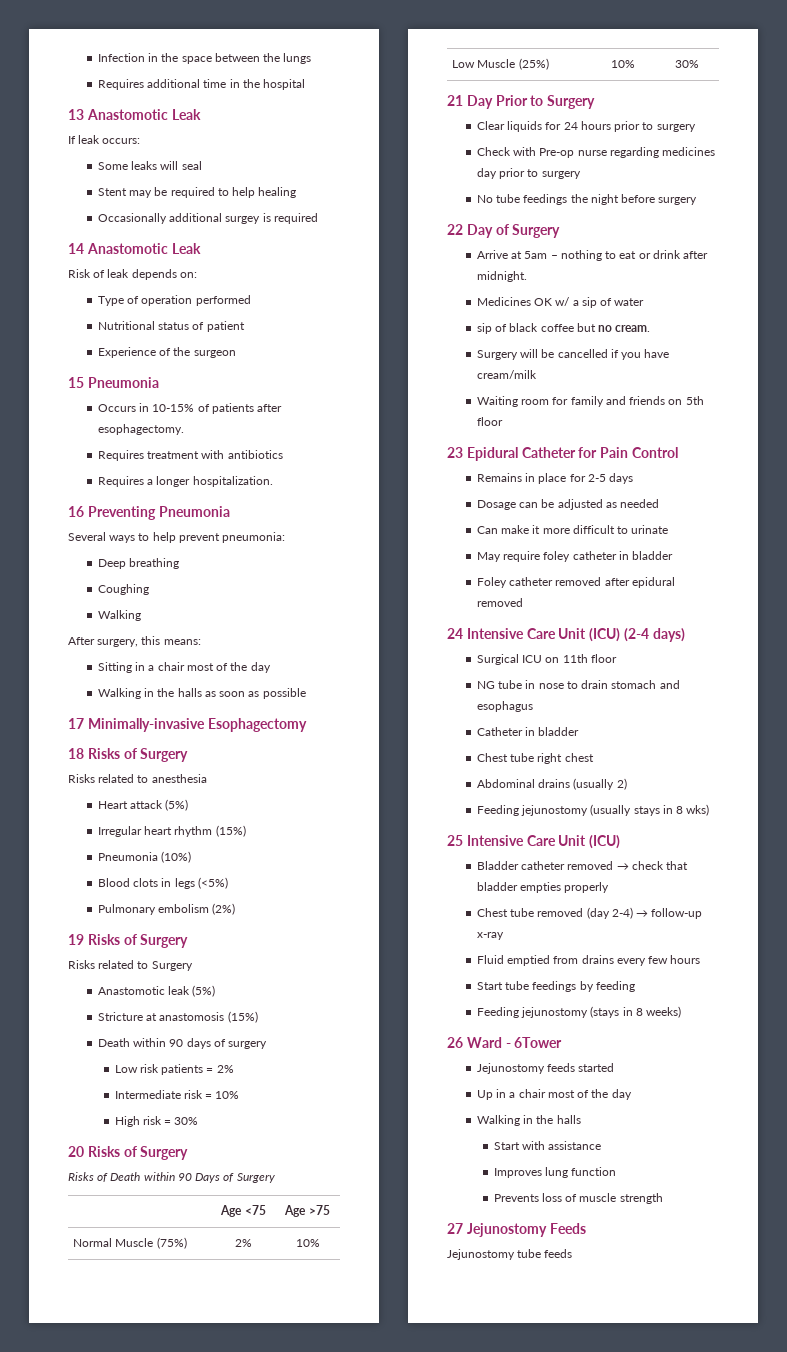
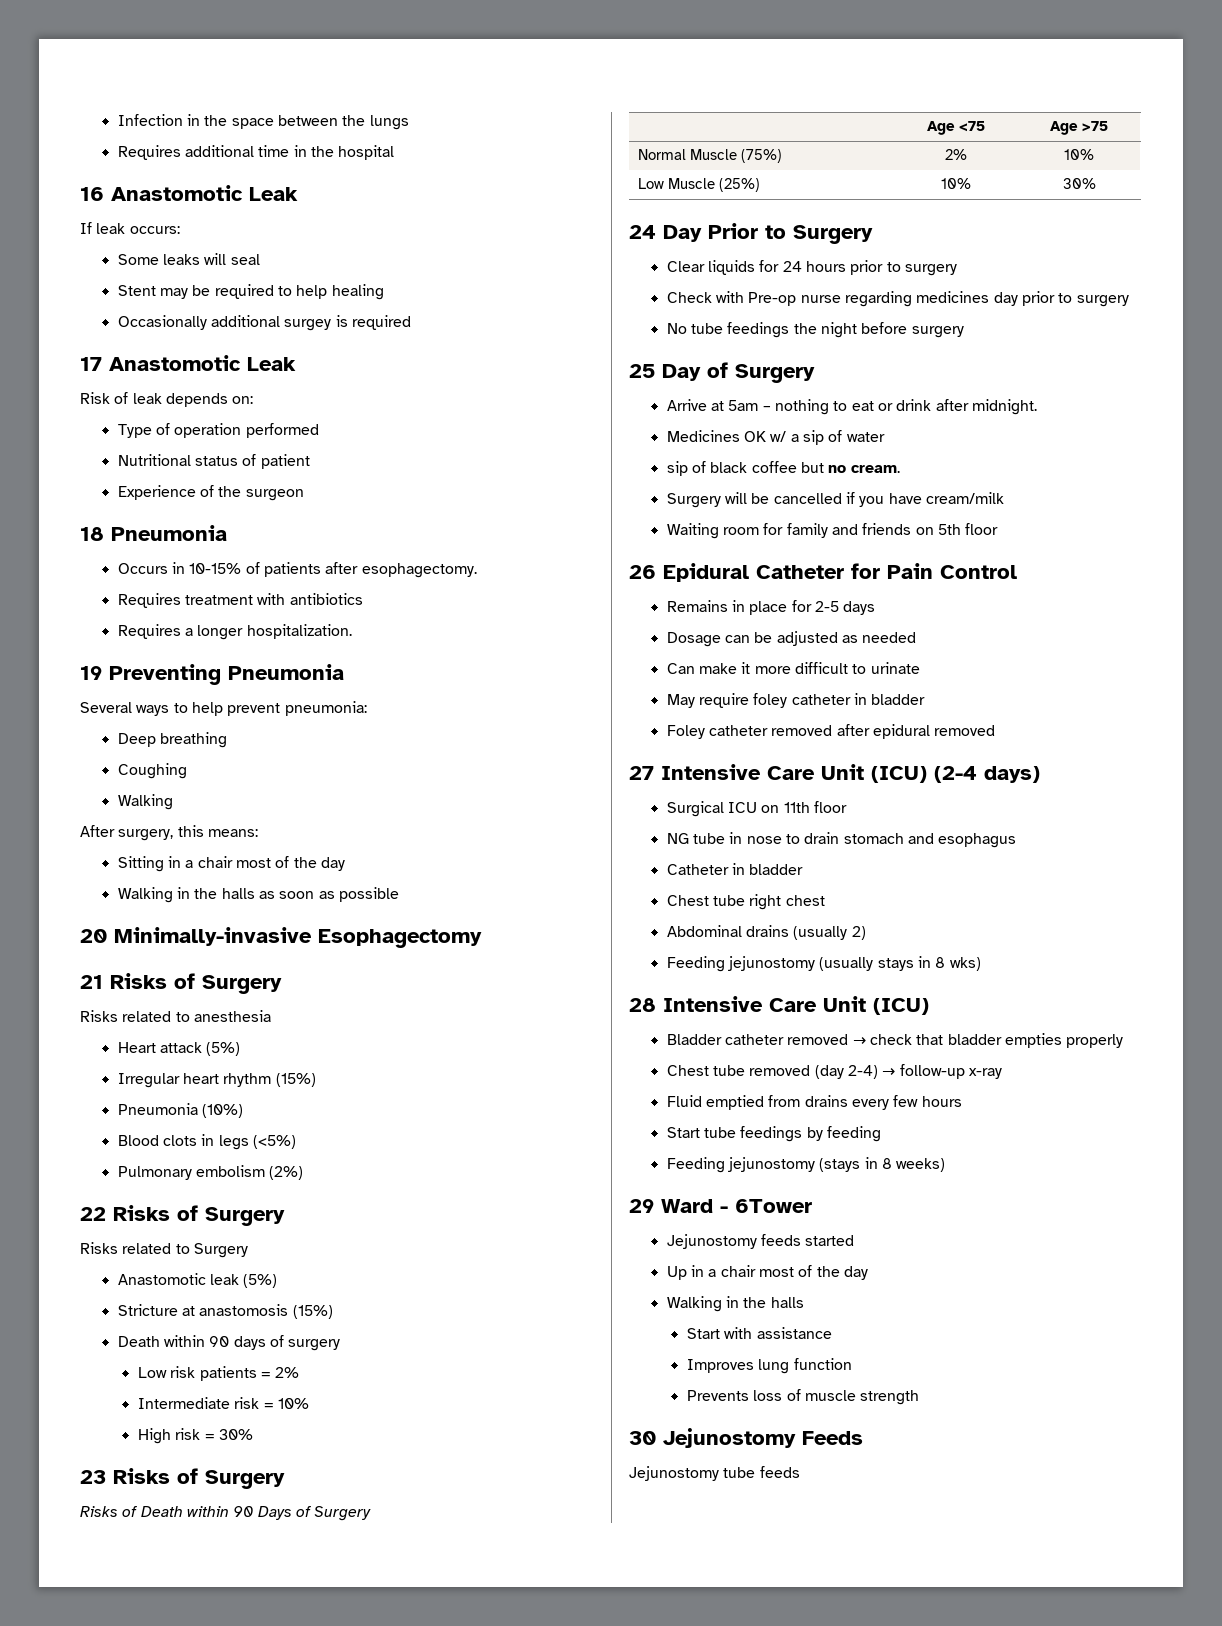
- 13 Anastomotic Leak
+ 16 Anastomotic Leak
- 14 Anastomotic Leak
+ 17 Anastomotic Leak
- 15 Pneumonia
+ 18 Pneumonia
- 16 Preventing Pneumonia
+ 19 Preventing Pneumonia
- 17 Minimally-invasive Esophagectomy
+ 20 Minimally-invasive Esophagectomy
- 18 Risks of Surgery
+ 21 Risks of Surgery
- 19 Risks of Surgery
+ 22 Risks of Surgery
- 20 Risks of Surgery
+ 23 Risks of Surgery
- 21 Day Prior to Surgery
+ 24 Day Prior to Surgery
- 22 Day of Surgery
+ 25 Day of Surgery
- 23 Epidural Catheter for Pain Control
+ 26 Epidural Catheter for Pain Control
- 24 Intensive Care Unit (ICU) (2-4 days)
+ 27 Intensive Care Unit (ICU) (2-4 days)
- 25 Intensive Care Unit (ICU)
+ 28 Intensive Care Unit (ICU)
- 26 Ward - 6Tower
+ 29 Ward - 6Tower
- 27 Jejunostomy Feeds
+ 30 Jejunostomy Feeds

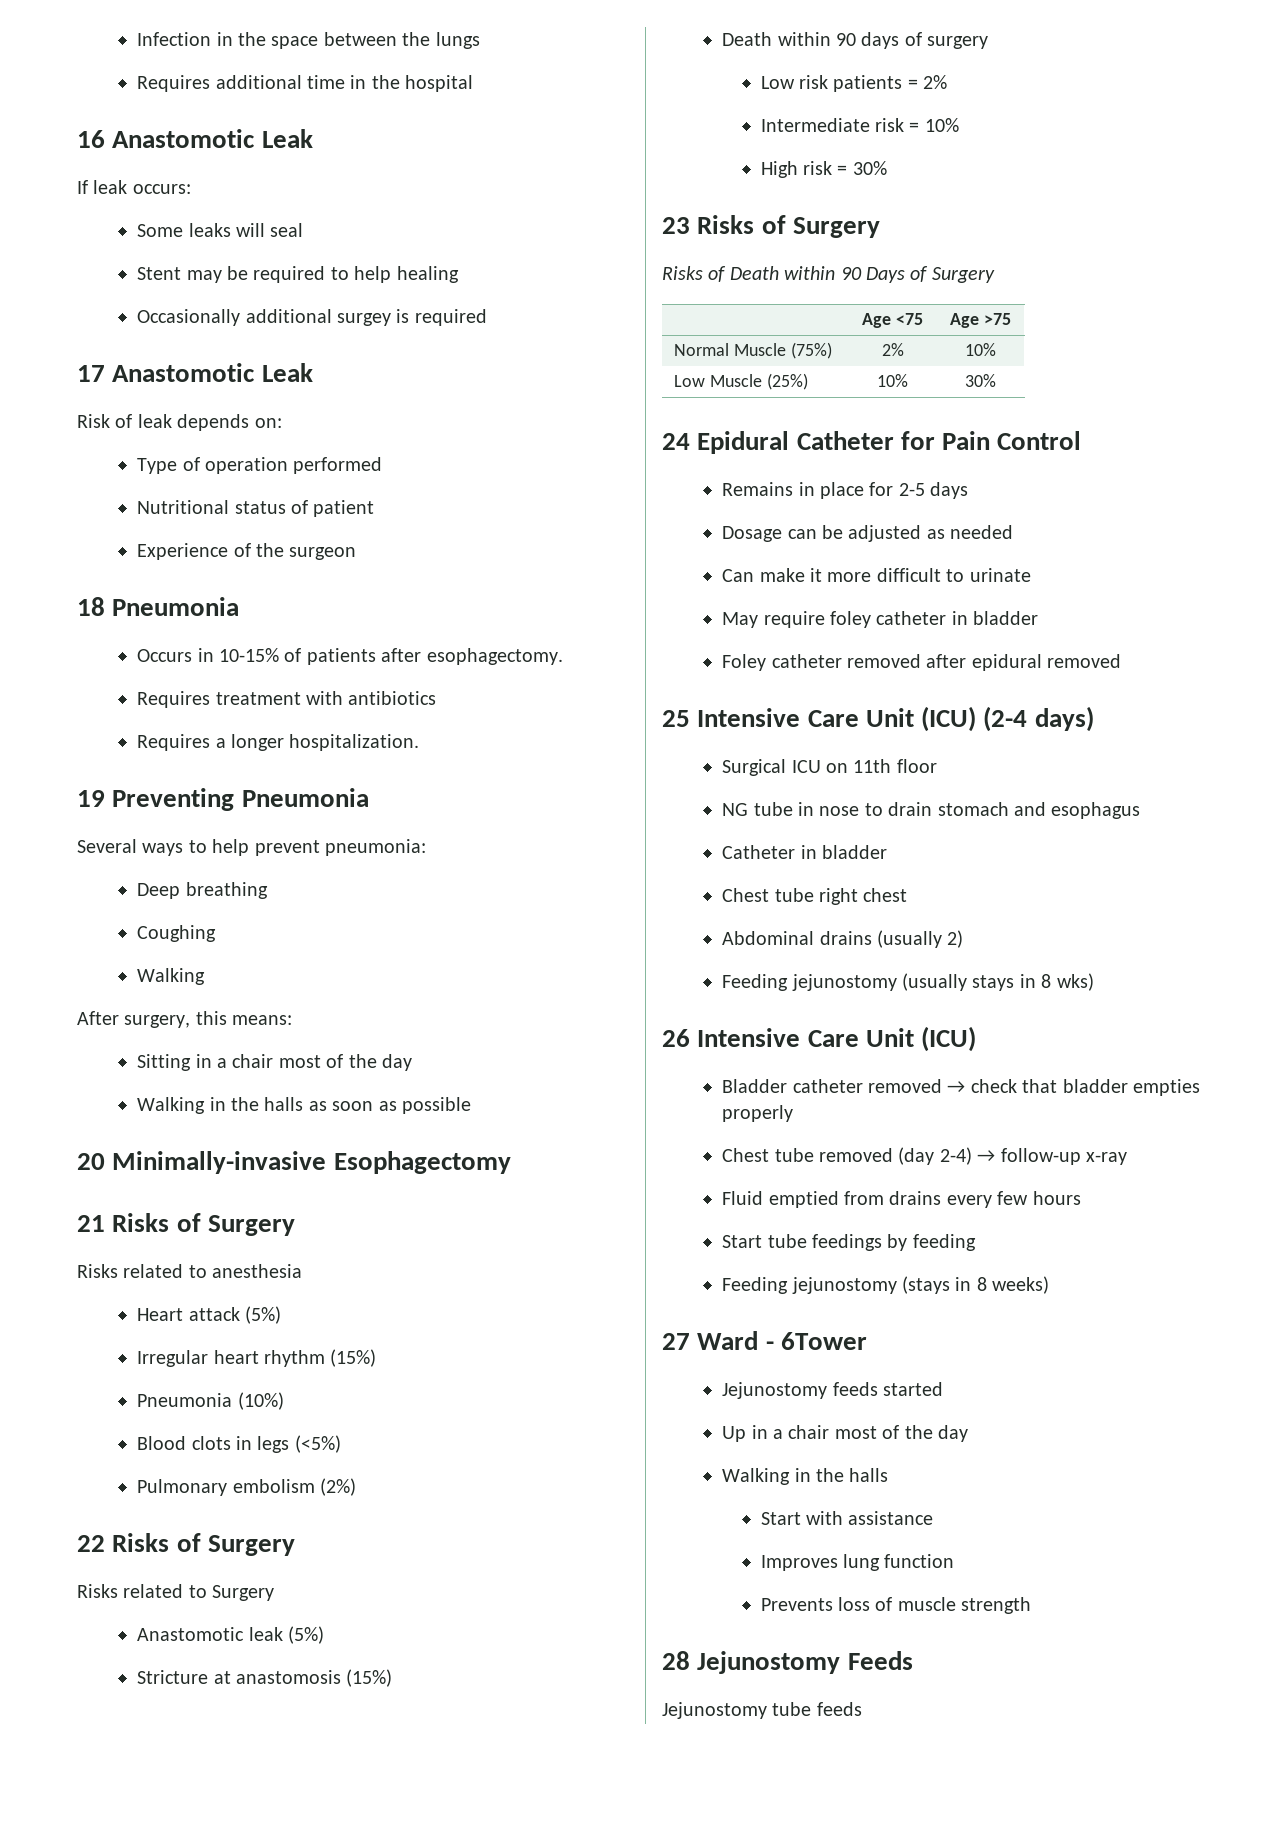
- 24 Day Prior to Surgery
- Clear liquids for 24 hours prior to surgery
- Check with Pre-op nurse regarding medicines day prior to surgery
- No tube feedings the night before surgery
- 25 Day of Surgery
- Arrive at 5am – nothing to eat or drink after midnight.
- Medicines OK w/ a sip of water
- sip of black coffee but no cream.
- Surgery will be cancelled if you have cream/milk
- Waiting room for family and friends on 5th floor
- 26 Epidural Catheter for Pain Control
+ 24 Epidural Catheter for Pain Control
- 27 Intensive Care Unit (ICU) (2-4 days)
+ 25 Intensive Care Unit (ICU) (2-4 days)
- 28 Intensive Care Unit (ICU)
+ 26 Intensive Care Unit (ICU)
- 29 Ward - 6Tower
+ 27 Ward - 6Tower
- 30 Jejunostomy Feeds
+ 28 Jejunostomy Feeds

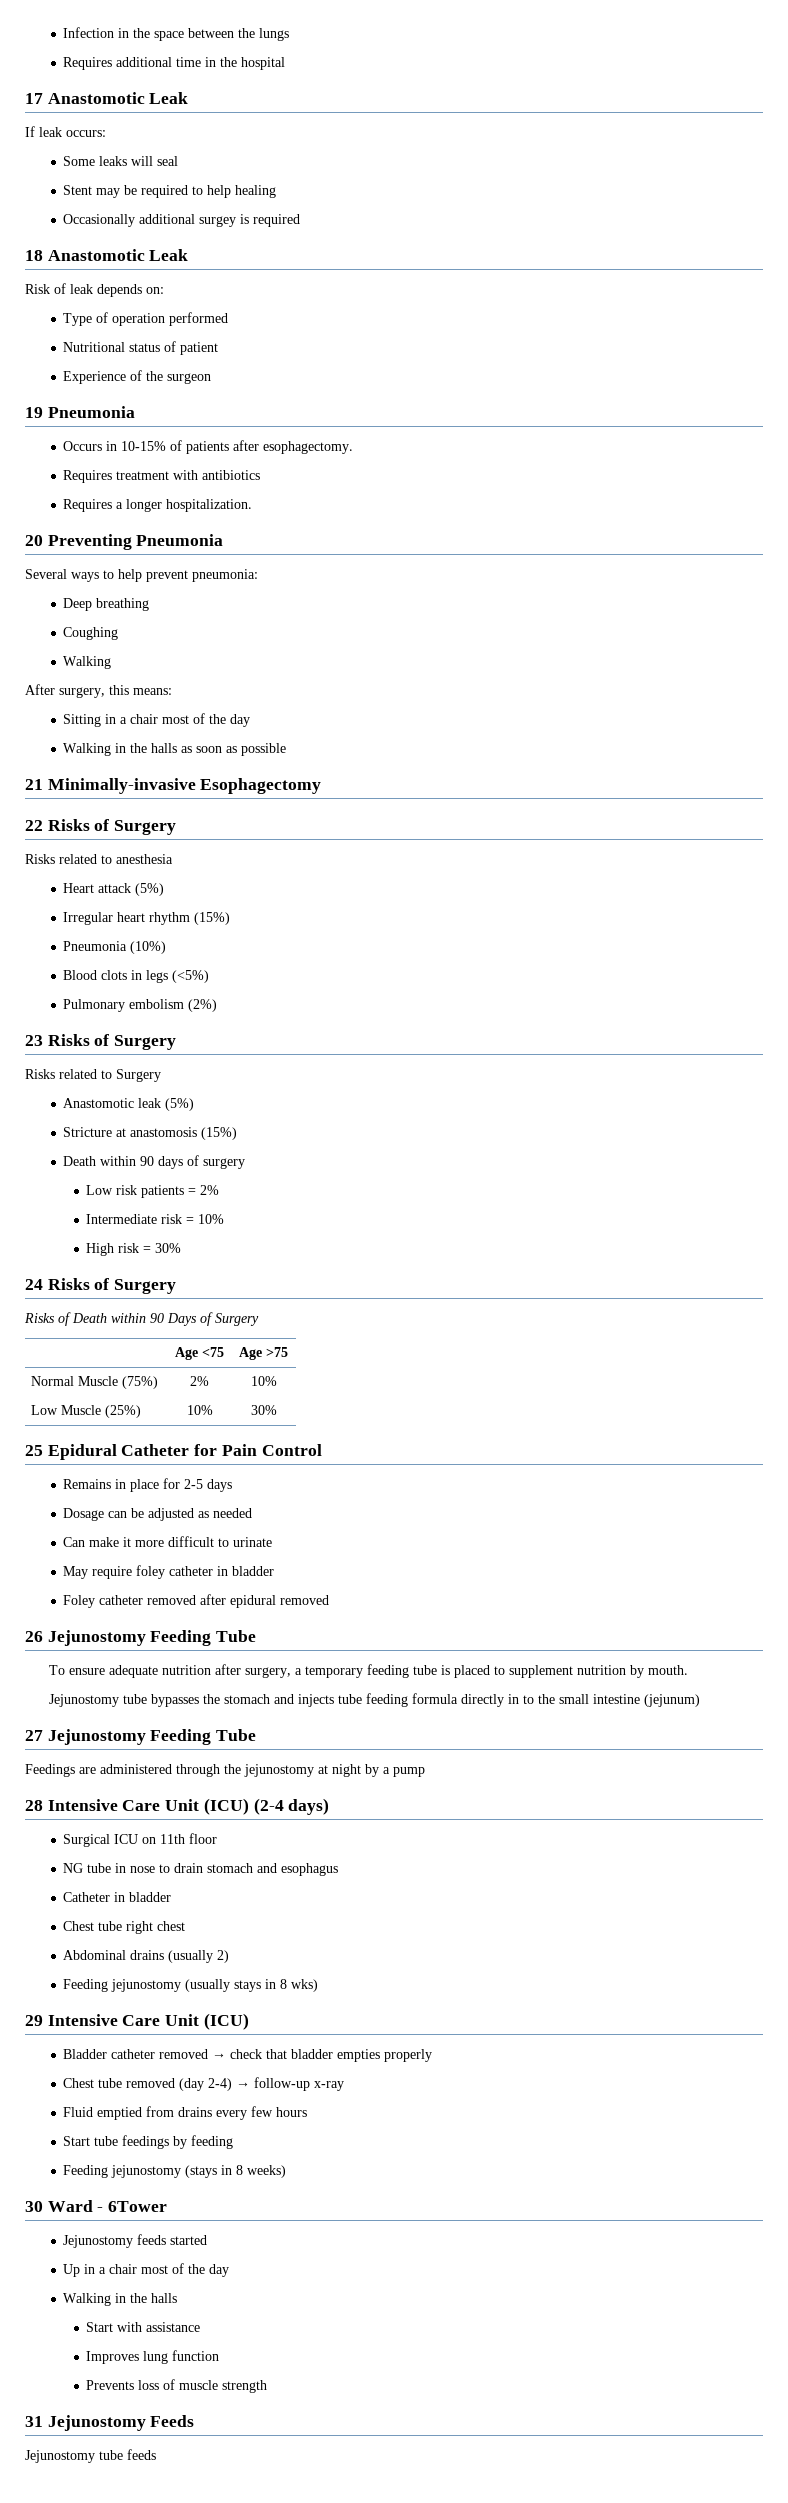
- 16 Anastomotic Leak
+ 17 Anastomotic Leak
- 17 Anastomotic Leak
+ 18 Anastomotic Leak
- 18 Pneumonia
+ 19 Pneumonia
- 19 Preventing Pneumonia
+ 20 Preventing Pneumonia
- 20 Minimally-invasive Esophagectomy
+ 21 Minimally-invasive Esophagectomy
- 21 Risks of Surgery
+ 22 Risks of Surgery
- 22 Risks of Surgery
+ 23 Risks of Surgery
- 23 Risks of Surgery
+ 24 Risks of Surgery
- 24 Epidural Catheter for Pain Control
+ 25 Epidural Catheter for Pain Control
- 25 Intensive Care Unit (ICU) (2-4 days)
+ 26 Jejunostomy Feeding Tube
+ To ensure adequate nutrition after surgery, a temporary feeding tube is placed to supplement nutrition by mouth.
+ Jejunostomy tube bypasses the stomach and injects tube feeding formula directly in to the small intestine (jejunum)
+ 27 Jejunostomy Feeding Tube
+ Feedings are administered through the jejunostomy at night by a pump
+ 28 Intensive Care Unit (ICU) (2-4 days)
- 26 Intensive Care Unit (ICU)
+ 29 Intensive Care Unit (ICU)
- 27 Ward - 6Tower
+ 30 Ward - 6Tower
- 28 Jejunostomy Feeds
+ 31 Jejunostomy Feeds

